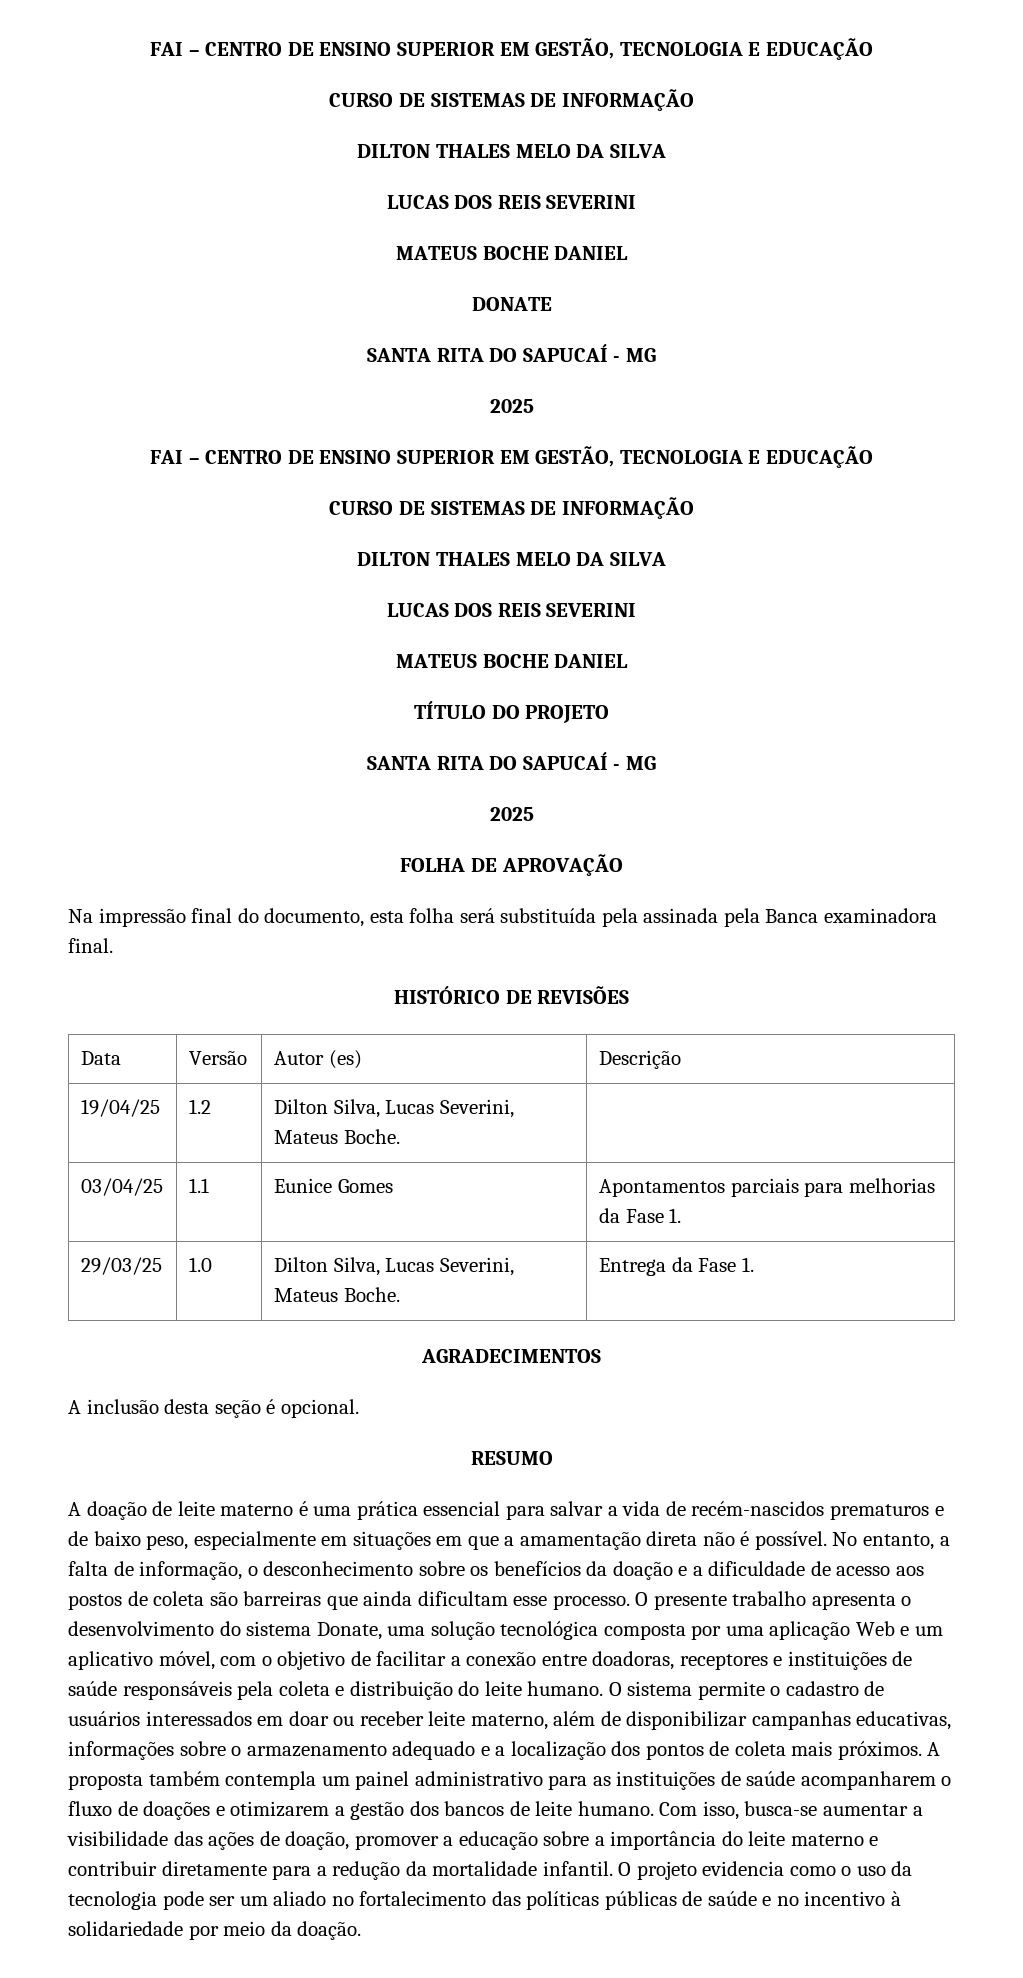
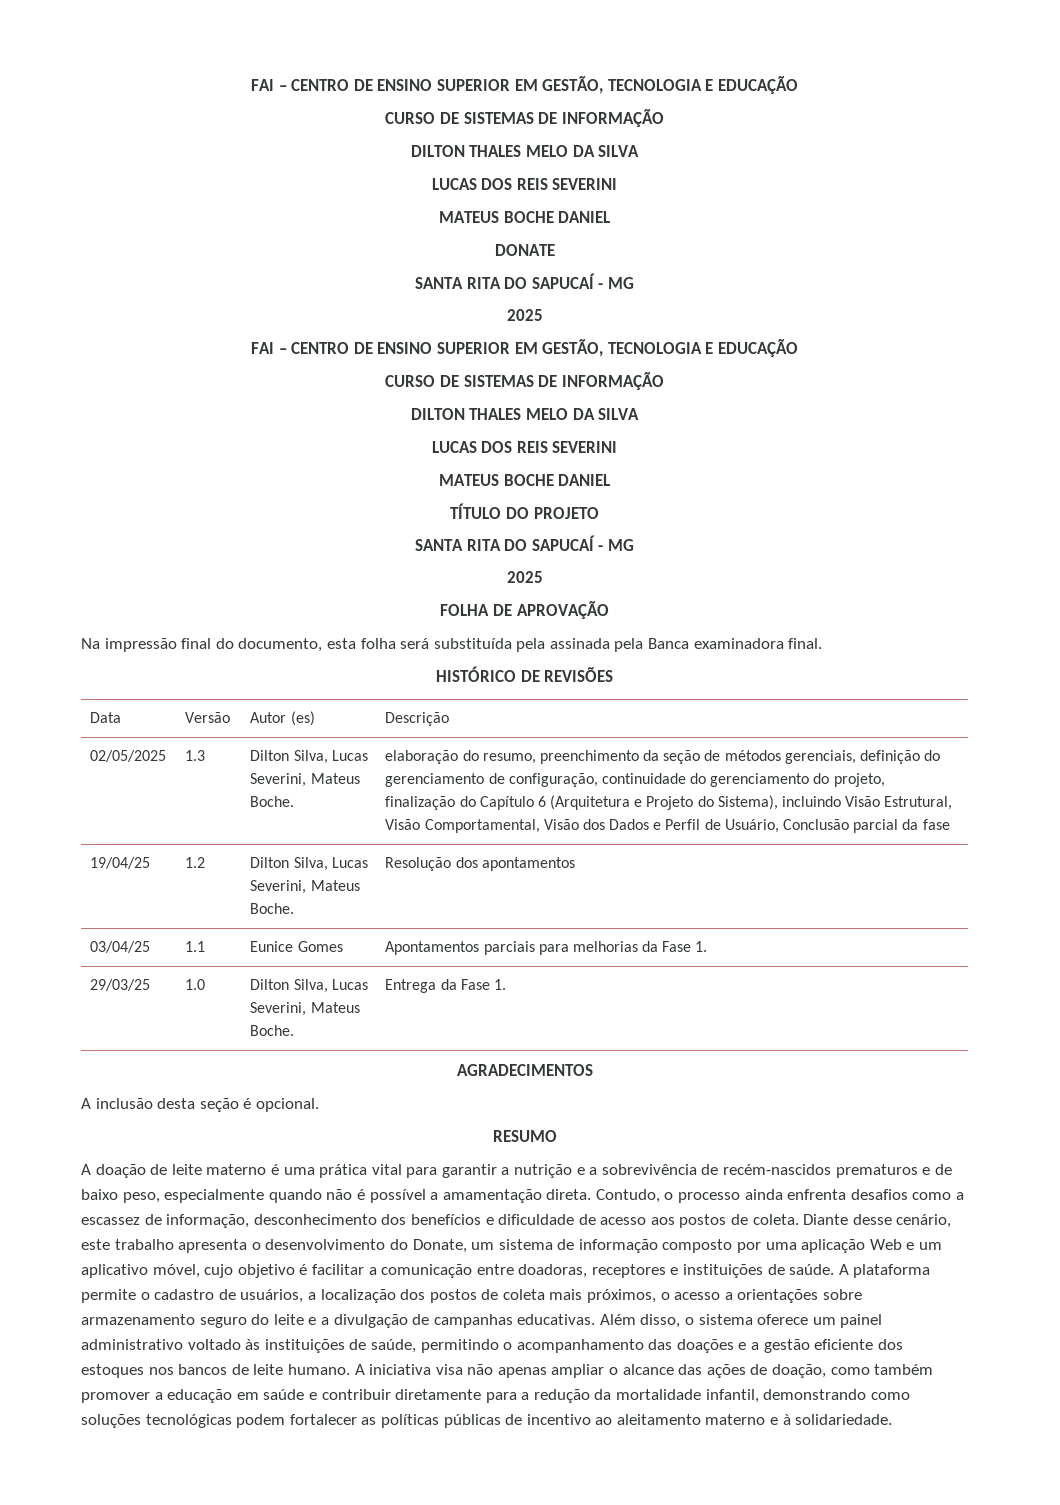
+ 02/05/2025 | 1.3 | Dilton Silva, Lucas Severini, Mateus Boche. | elaboração do resumo, preenchimento da seção de métodos gerenciais, definição do gerenciamento de configuração, continuidade do gerenciamento do projeto, finalização do Capítulo 6 (Arquitetura e Projeto do Sistema), incluindo Visão Estrutural, Visão Comportamental, Visão dos Dados e Perfil de Usuário, Conclusão parcial da fase
- 19/04/25 | 1.2 | Dilton Silva, Lucas Severini, Mateus Boche. |
+ 19/04/25 | 1.2 | Dilton Silva, Lucas Severini, Mateus Boche. | Resolução dos apontamentos
- A doação de leite materno é uma prática essencial para salvar a vida de recém-nascidos prematuros e de baixo peso, especialmente em situações em que a amamentação direta não é possível. No entanto, a falta de informação, o desconhecimento sobre os benefícios da doação e a dificuldade de acesso aos postos de coleta são barreiras que ainda dificultam esse processo. O presente trabalho apresenta o desenvolvimento do sistema Donate, uma solução tecnológica composta por uma aplicação Web e um aplicativo móvel, com o objetivo de facilitar a conexão entre doadoras, receptores e instituições de saúde responsáveis pela coleta e distribuição do leite humano. O sistema permite o cadastro de usuários interessados em doar ou receber leite materno, além de disponibilizar campanhas educativas, informações sobre o armazenamento adequado e a localização dos pontos de coleta mais próximos. A proposta também contempla um painel administrativo para as instituições de saúde acompanharem o fluxo de doações e otimizarem a gestão dos bancos de leite humano. Com isso, busca-se aumentar a visibilidade das ações de doação, promover a educação sobre a importância do leite materno e contribuir diretamente para a redução da mortalidade infantil. O projeto evidencia como o uso da tecnologia pode ser um aliado no fortalecimento das políticas públicas de saúde e no incentivo à solidariedade por meio da doação.
+ A doação de leite materno é uma prática vital para garantir a nutrição e a sobrevivência de recém-nascidos prematuros e de baixo peso, especialmente quando não é possível a amamentação direta. Contudo, o processo ainda enfrenta desafios como a escassez de informação, desconhecimento dos benefícios e dificuldade de acesso aos postos de coleta. Diante desse cenário, este trabalho apresenta o desenvolvimento do Donate, um sistema de informação composto por uma aplicação Web e um aplicativo móvel, cujo objetivo é facilitar a comunicação entre doadoras, receptores e instituições de saúde. A plataforma permite o cadastro de usuários, a localização dos postos de coleta mais próximos, o acesso a orientações sobre armazenamento seguro do leite e a divulgação de campanhas educativas. Além disso, o sistema oferece um painel administrativo voltado às instituições de saúde, permitindo o acompanhamento das doações e a gestão eficiente dos estoques nos bancos de leite humano. A iniciativa visa não apenas ampliar o alcance das ações de doação, como também promover a educação em saúde e contribuir diretamente para a redução da mortalidade infantil, demonstrando como soluções tecnológicas podem fortalecer as políticas públicas de incentivo ao aleitamento materno e à solidariedade.

